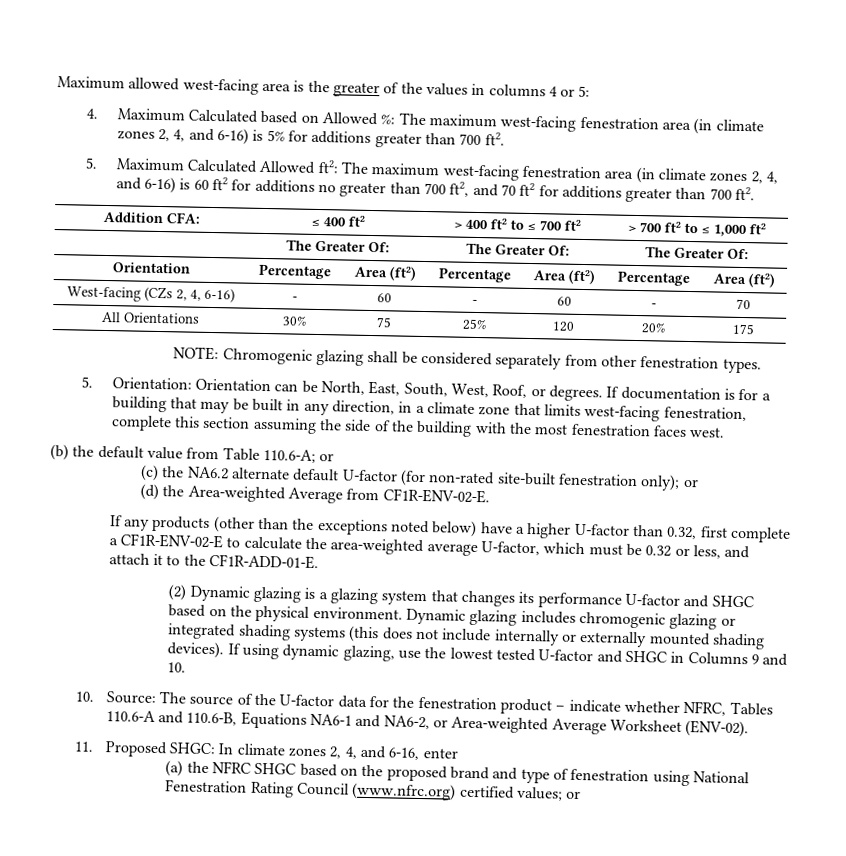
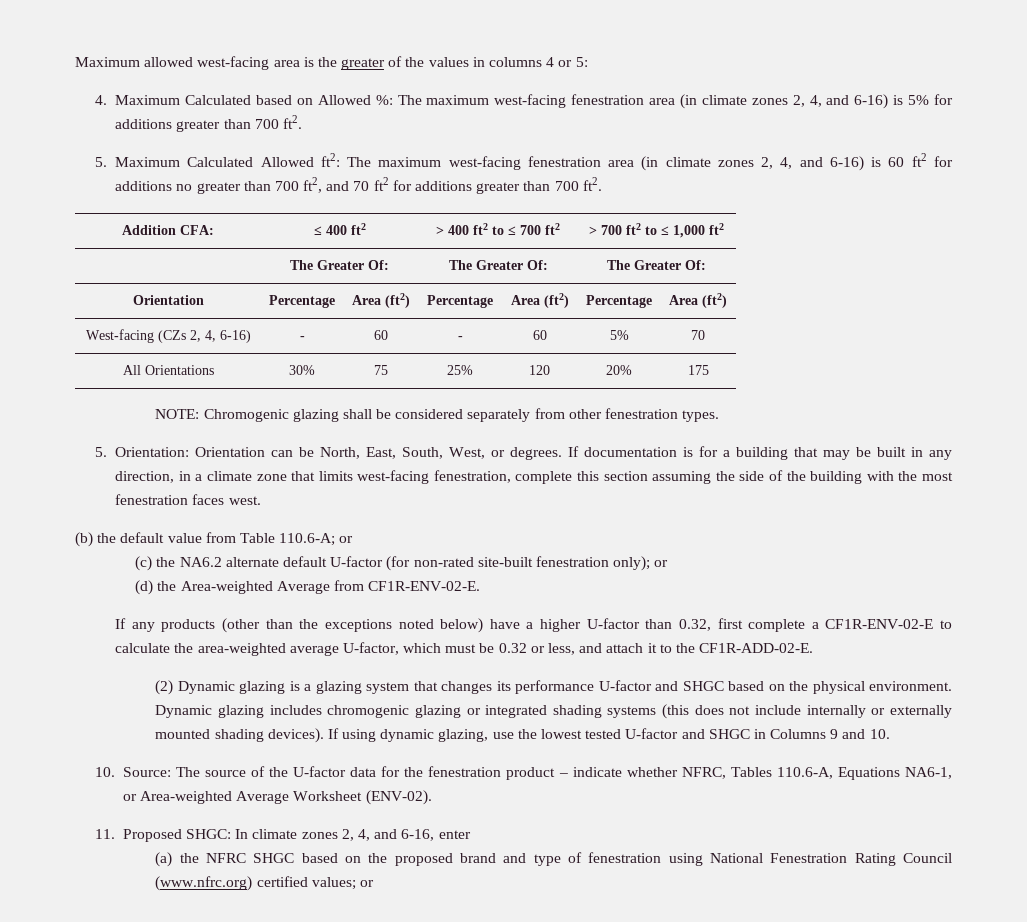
- West-facing (CZs 2, 4, 6-16) | - | 60 | - | 60 | - | 70
+ West-facing (CZs 2, 4, 6-16) | - | 60 | - | 60 | 5% | 70
- 5. Orientation: Orientation can be North, East, South, West, Roof, or degrees.
+ 5. Orientation: Orientation can be North, East, South, West, or degrees.
- If any products (other than the exceptions noted below) have a higher U-factor than 0.32, first complete a CF1R-ENV-02-E to calculate the area-weighted average U-factor, which must be 0.32 or less, and attach it to the CF1R-ADD-01-E.
+ If any products (other than the exceptions noted below) have a higher U-factor than 0.32, first complete a CF1R-ENV-02-E to calculate the area-weighted average U-factor, which must be 0.32 or less, and attach it to the CF1R-ADD-02-E.
- 10. Source: The source of the U-factor data for the fenestration product – indicate whether NFRC, Tables 110.6-A and 110.6-B, Equations NA6-1 and NA6-2, or Area-weighted Average Worksheet (ENV-02).
+ 10. Source: The source of the U-factor data for the fenestration product – indicate whether NFRC, Tables 110.6-A, Equations NA6-1, or Area-weighted Average Worksheet (ENV-02).

